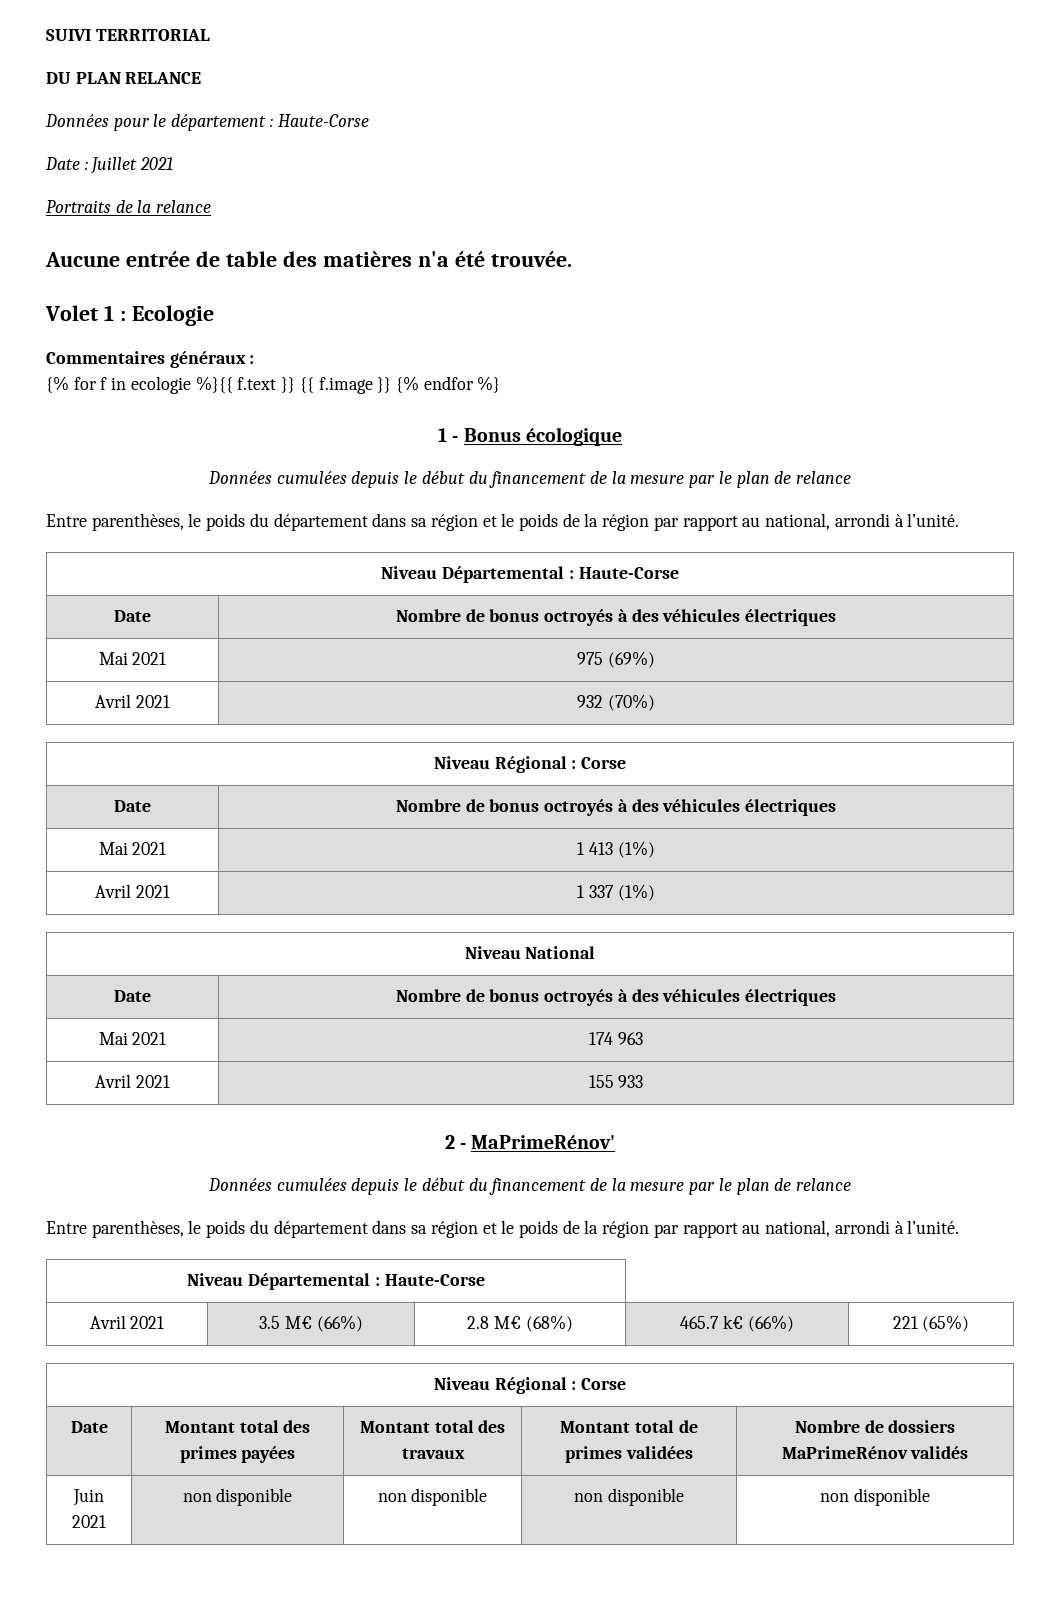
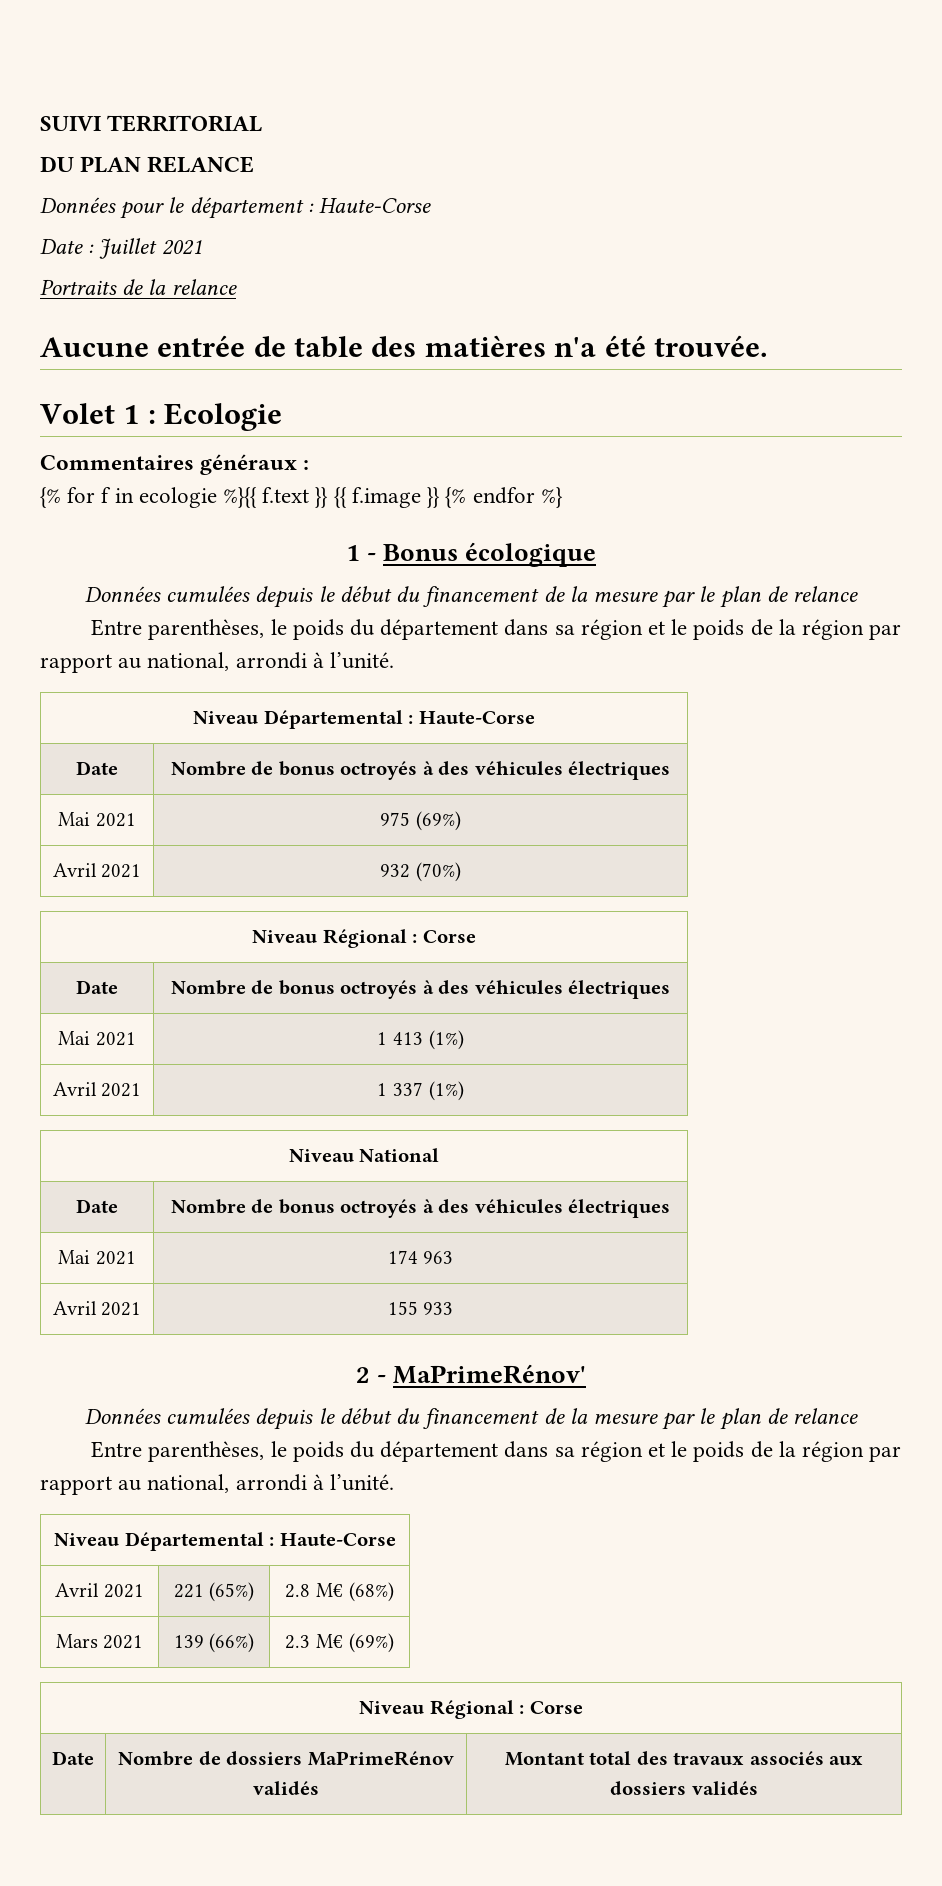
- Avril 2021 | 3.5 M€ (66%) | 2.8 M€ (68%) | 465.7 k€ (66%) | 221 (65%)
+ Avril 2021 | 221 (65%) | 2.8 M€ (68%)
+ Mars 2021 | 139 (66%) | 2.3 M€ (69%)
  Niveau Régional : Corse
- Date | Montant total des primes payées | Montant total des travaux | Montant total de primes validées | Nombre de dossiers MaPrimeRénov validés
- Juin 2021 | non disponible | non disponible | non disponible | non disponible
+ Date | Nombre de dossiers MaPrimeRénov validés | Montant total des travaux associés aux dossiers validés

